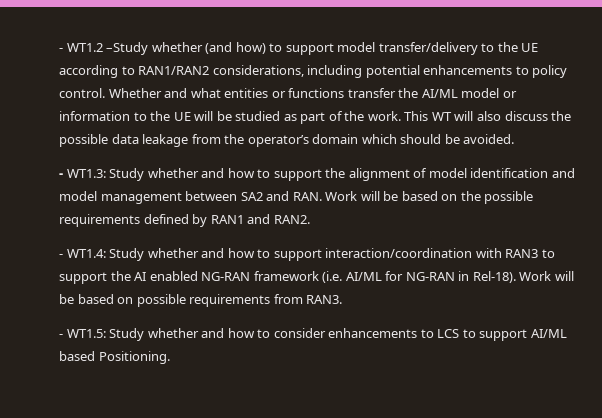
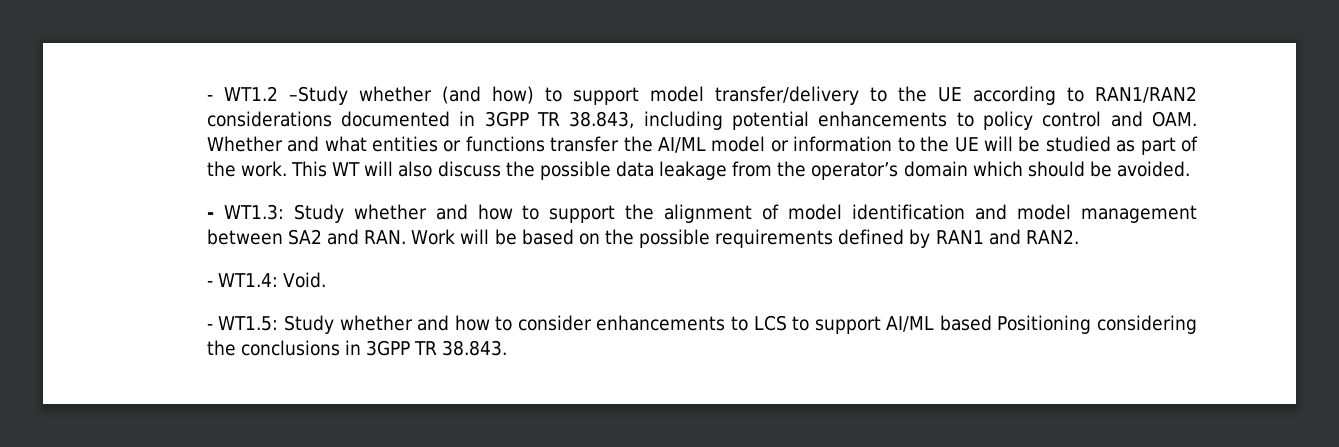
- - WT1.2 –Study whether (and how) to support model transfer/delivery to the UE according to RAN1/RAN2 considerations, including potential enhancements to policy control. Whether and what entities or functions transfer the AI/ML model or information to the UE will be studied as part of the work.
+ - WT1.2 –Study whether (and how) to support model transfer/delivery to the UE according to RAN1/RAN2 considerations documented in 3GPP TR 38.843, including potential enhancements to policy control and OAM. Whether and what entities or functions transfer the AI/ML model or information to the UE will be studied as part of the work.
- - WT1.4: Study whether and how to support interaction/coordination with RAN3 to support the AI enabled NG-RAN framework (i.e. AI/ML for NG-RAN in Rel-18). Work will be based on possible requirements from RAN3.
+ - WT1.4: Void.
- - WT1.5: Study whether and how to consider enhancements to LCS to support AI/ML based Positioning.
+ - WT1.5: Study whether and how to consider enhancements to LCS to support AI/ML based Positioning considering the conclusions in 3GPP TR 38.843.

